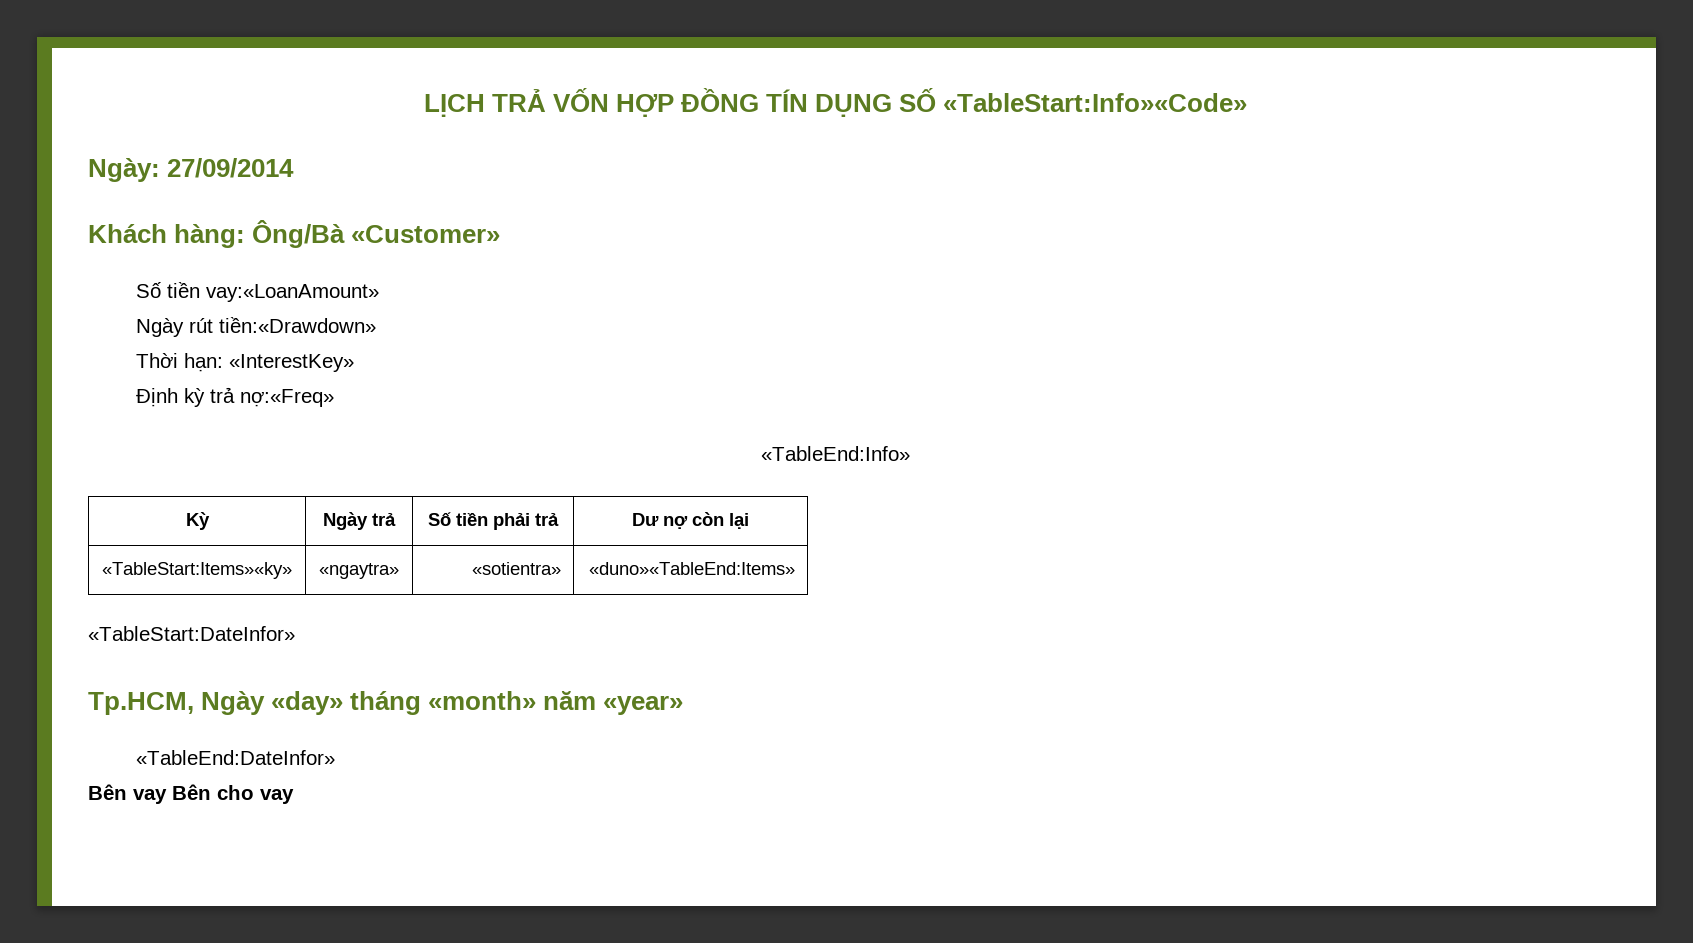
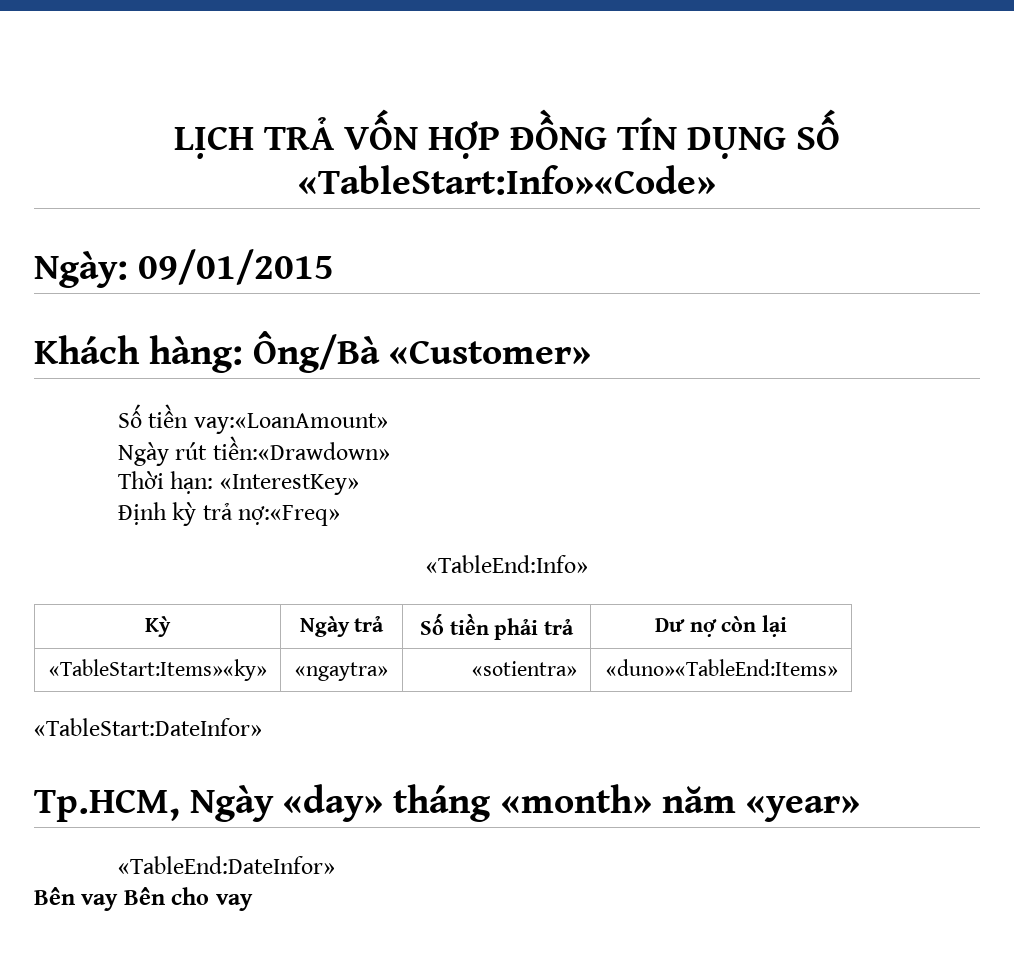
- Ngày: 27/09/2014
+ Ngày: 09/01/2015

